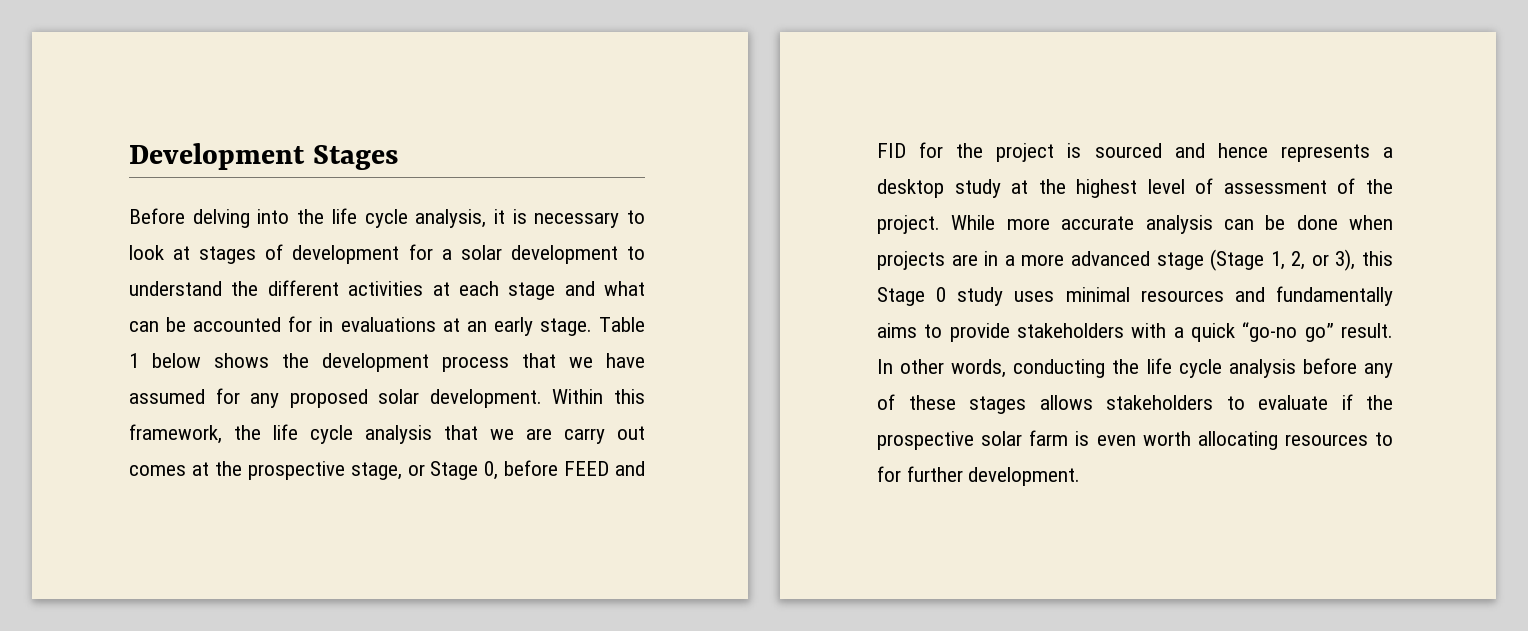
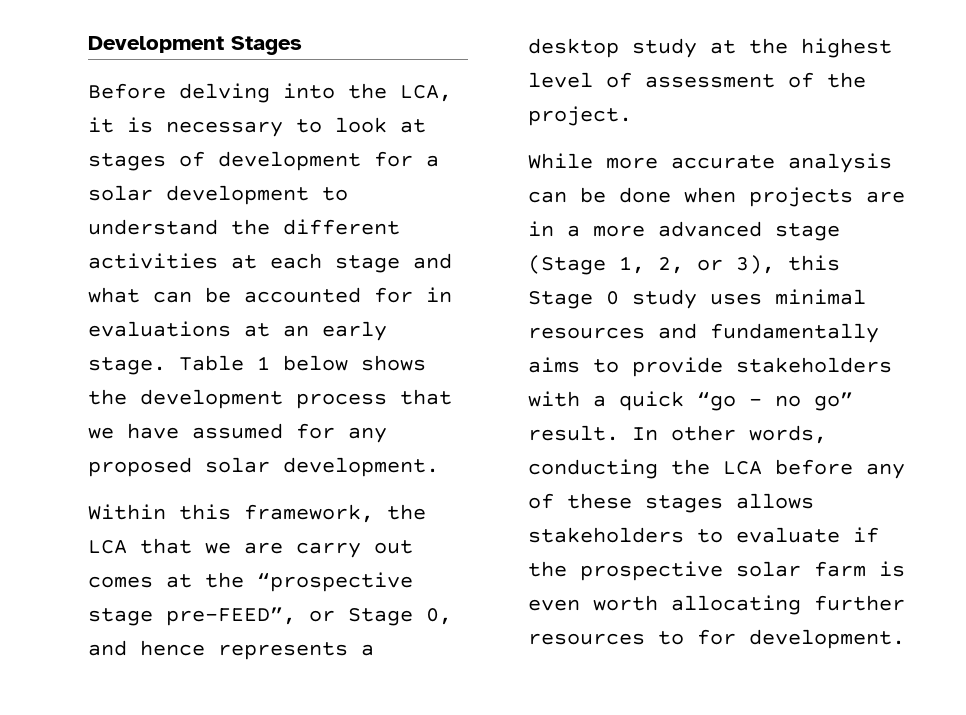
- Before delving into the life cycle analysis, it is necessary to look at stages of development for a solar development to understand the different activities at each stage and what can be accounted for in evaluations at an early stage.
+ Before delving into the LCA, it is necessary to look at stages of development for a solar development to understand the different activities at each stage and what can be accounted for in evaluations at an early stage.
- Table 1 below shows the development process that we have assumed for any proposed solar development. Within this framework, the life cycle analysis that we are carry out comes at the prospective stage, or Stage 0, before FEED and FID for the project is sourced and hence represents a desktop study at the highest level of assessment of the project. While more accurate analysis can be done when projects are in a more advanced stage (Stage 1, 2, or 3), this Stage 0 study uses minimal resources and fundamentally aims to provide stakeholders with a quick “go-no go” result.
+ Table 1 below shows the development process that we have assumed for any proposed solar development.
+ Within this framework, the LCA that we are carry out comes at the “prospective stage pre-FEED”, or Stage 0, and hence represents a desktop study at the highest level of assessment of the project.
+ While more accurate analysis can be done when projects are in a more advanced stage (Stage 1, 2, or 3), this Stage 0 study uses minimal resources and fundamentally aims to provide stakeholders with a quick “go - no go” result.
- In other words, conducting the life cycle analysis before any of these stages allows stakeholders to evaluate if the prospective solar farm is even worth allocating resources to for further development.
+ In other words, conducting the LCA before any of these stages allows stakeholders to evaluate if the prospective solar farm is even worth allocating further resources to for development.

